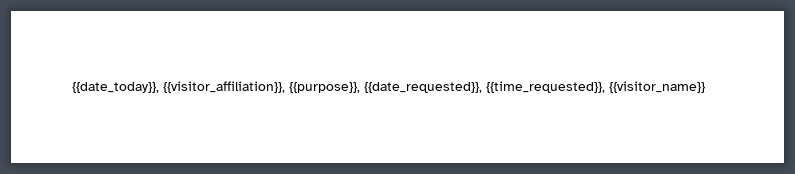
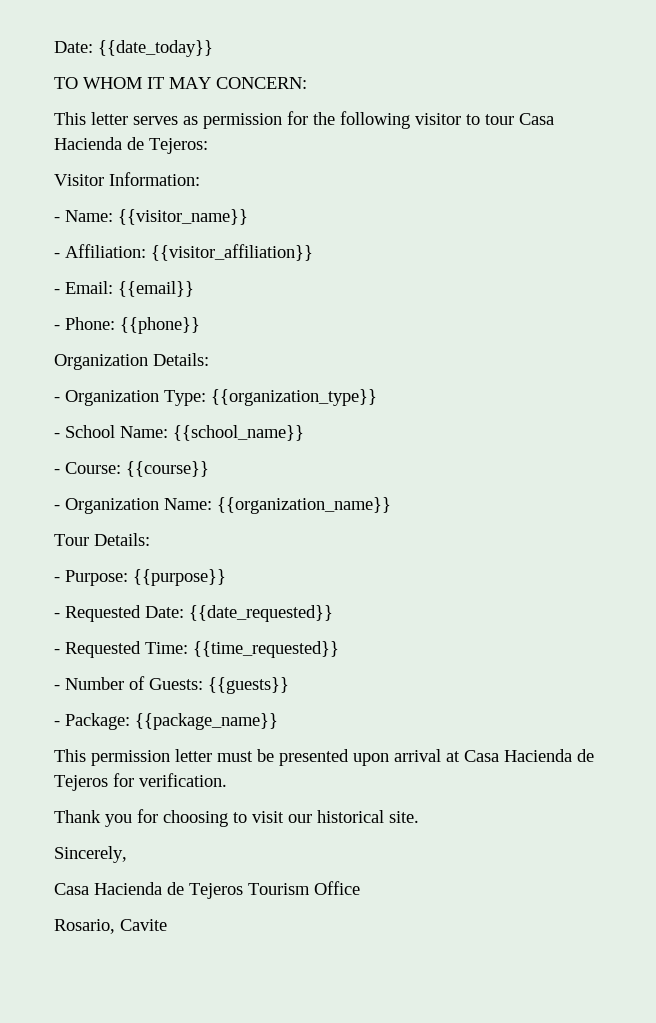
- {{date_today}}, {{visitor_affiliation}}, {{purpose}}, {{date_requested}}, {{time_requested}}, {{visitor_name}}
+ Date: {{date_today}}
+ TO WHOM IT MAY CONCERN:
+ This letter serves as permission for the following visitor to tour Casa Hacienda de Tejeros:
+ Visitor Information:
+ - Name: {{visitor_name}}
+ - Affiliation: {{visitor_affiliation}}
+ - Email: {{email}}
+ - Phone: {{phone}}
+ Organization Details:
+ - Organization Type: {{organization_type}}
+ - School Name: {{school_name}}
+ - Course: {{course}}
+ - Organization Name: {{organization_name}}
+ Tour Details:
+ - Purpose: {{purpose}}
+ - Requested Date: {{date_requested}}
+ - Requested Time: {{time_requested}}
+ - Number of Guests: {{guests}}
+ - Package: {{package_name}}
+ This permission letter must be presented upon arrival at Casa Hacienda de Tejeros for verification.
+ Thank you for choosing to visit our historical site.
+ Sincerely,
+ Casa Hacienda de Tejeros Tourism Office
+ Rosario, Cavite

